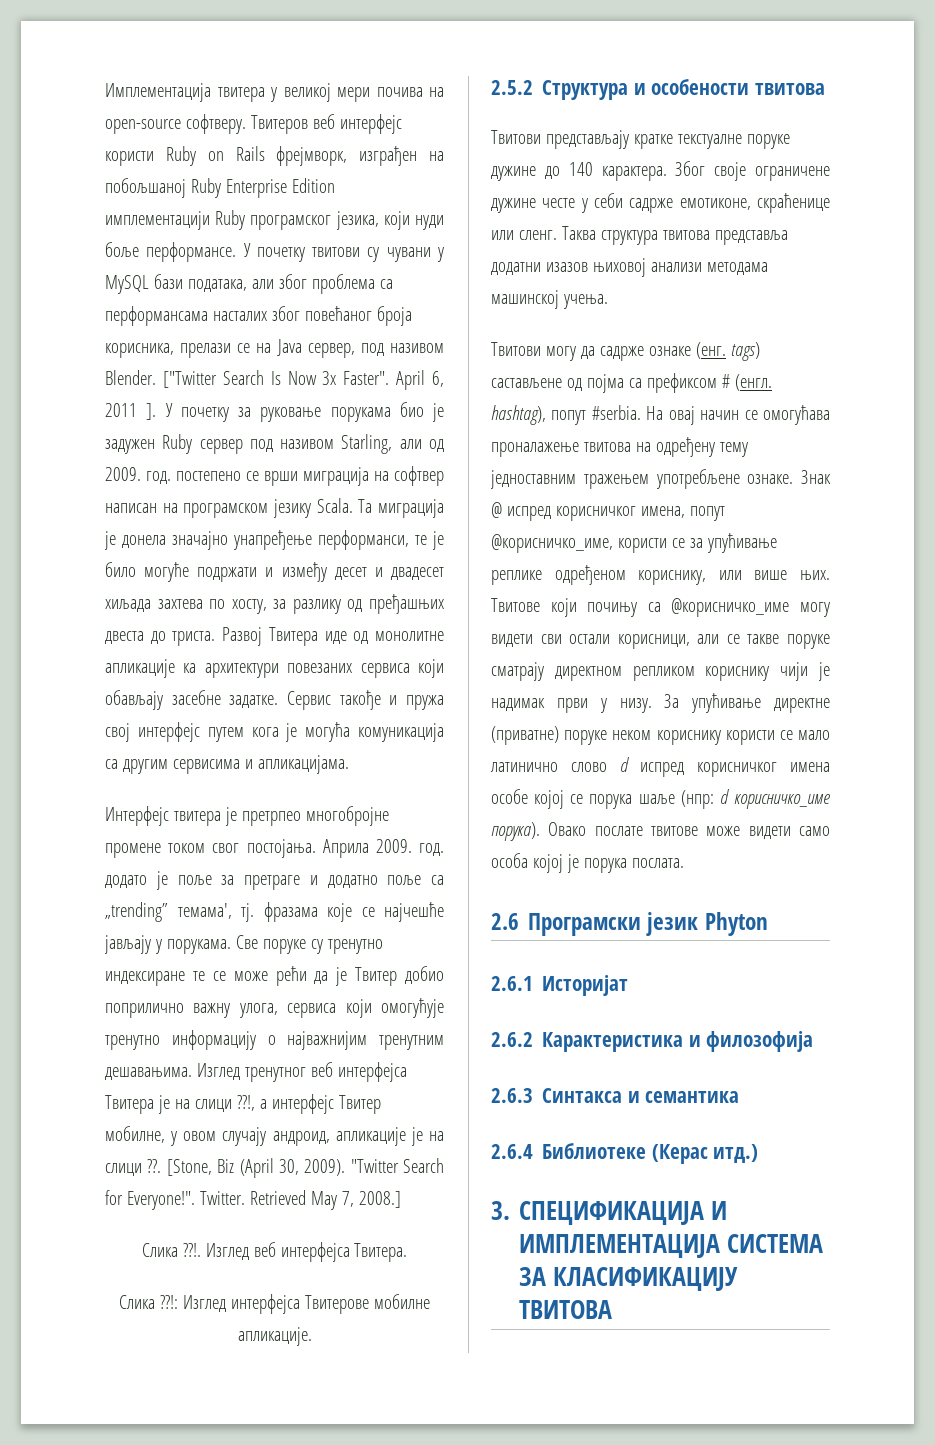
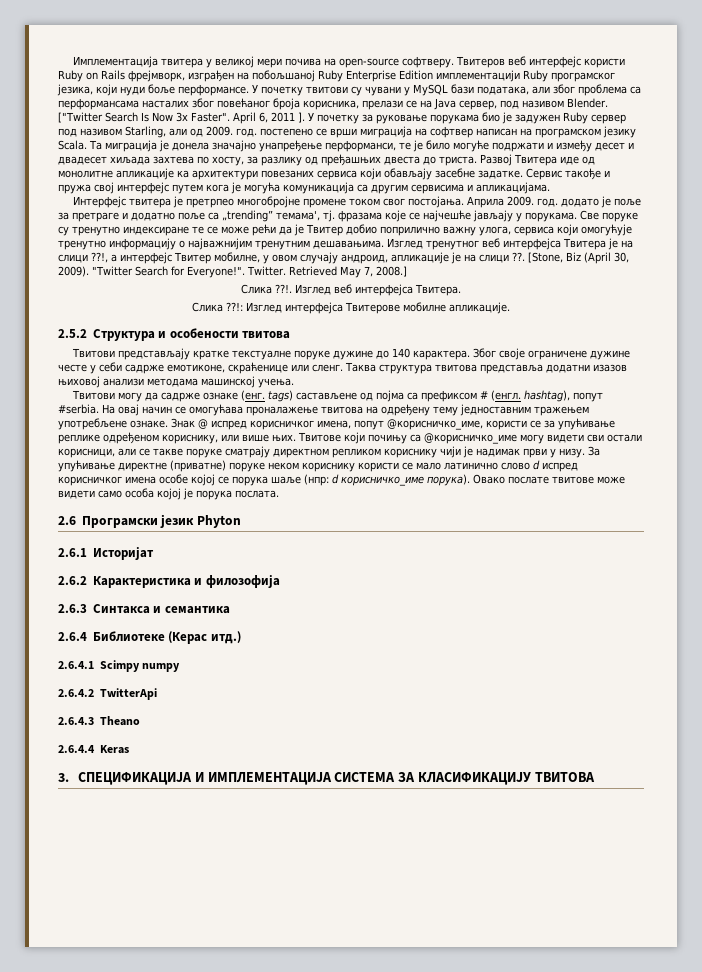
+ 2.6.4.1 Scimpy numpy
+ 2.6.4.2 TwitterApi
+ 2.6.4.3 Theano
+ 2.6.4.4 Keras

